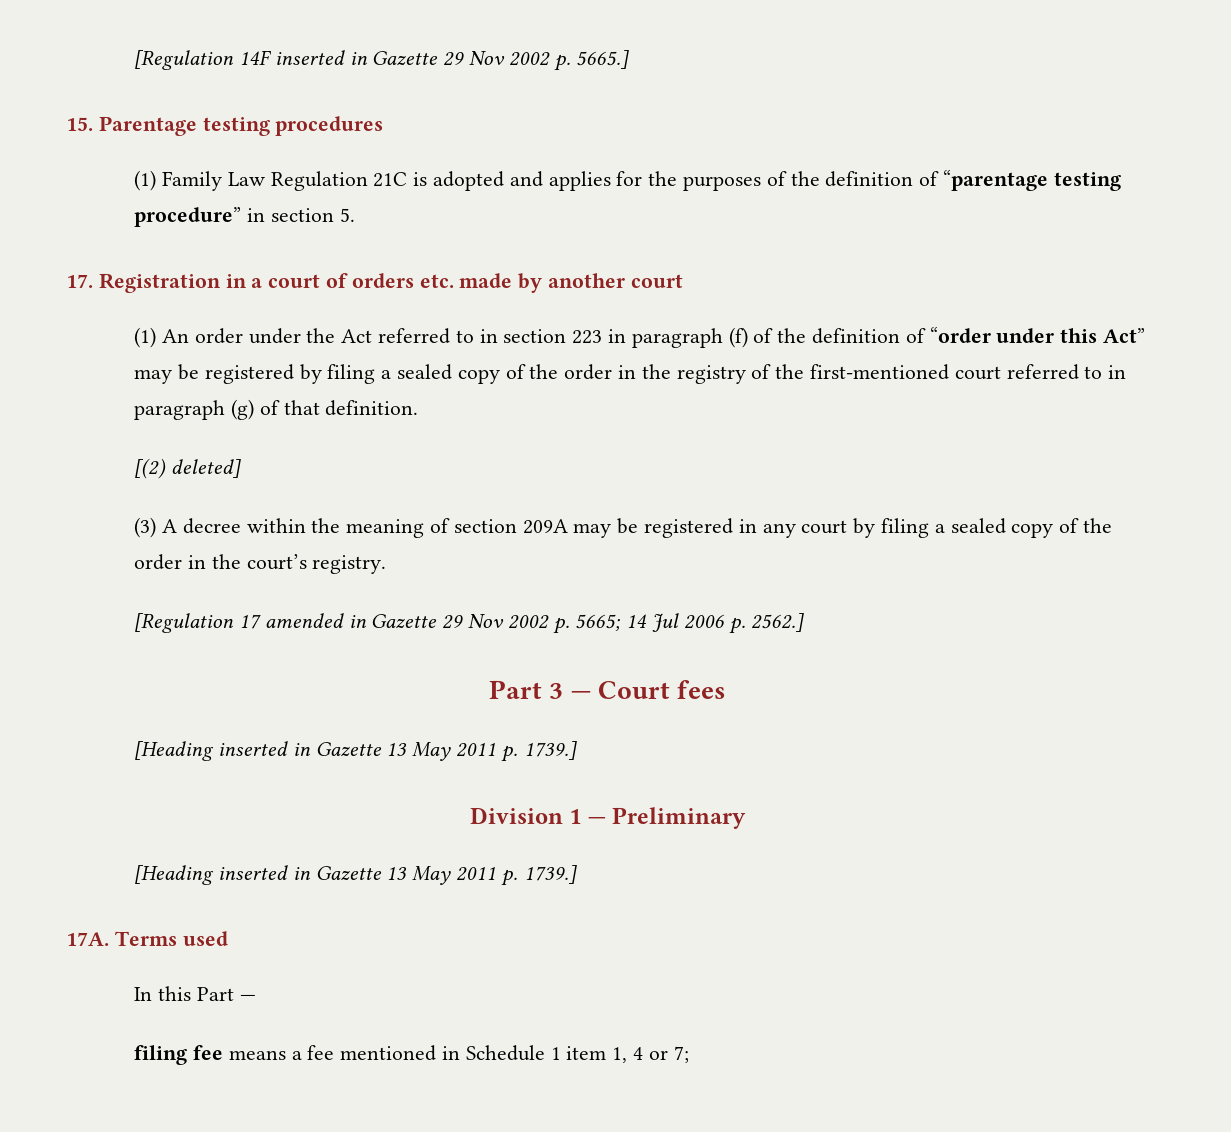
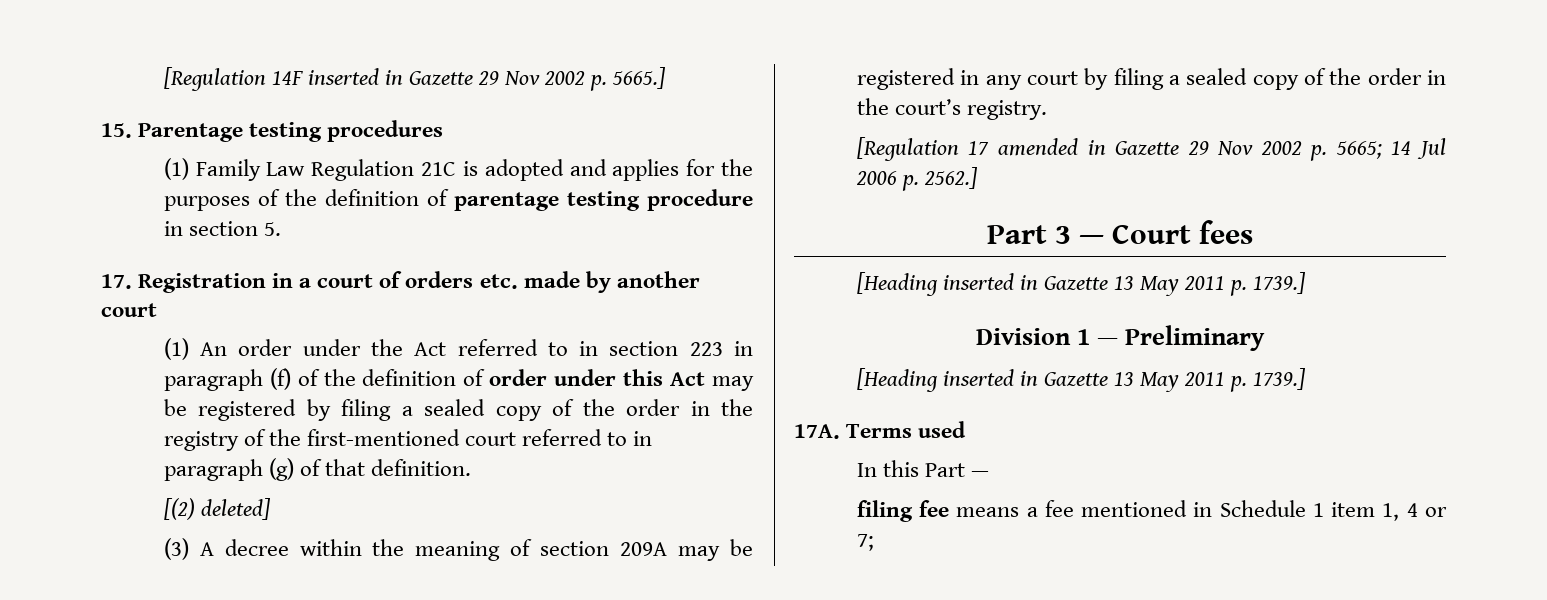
- (1) Family Law Regulation 21C is adopted and applies for the purposes of the definition of “parentage testing procedure” in section 5.
+ (1) Family Law Regulation 21C is adopted and applies for the purposes of the definition of parentage testing procedure in section 5.
- (1) An order under the Act referred to in section 223 in paragraph (f) of the definition of “order under this Act” may be registered by filing a sealed copy of the order in the registry of the first-mentioned court referred to in paragraph (g) of that definition.
+ (1) An order under the Act referred to in section 223 in paragraph (f) of the definition of order under this Act may be registered by filing a sealed copy of the order in the registry of the first-mentioned court referred to in paragraph (g) of that definition.

